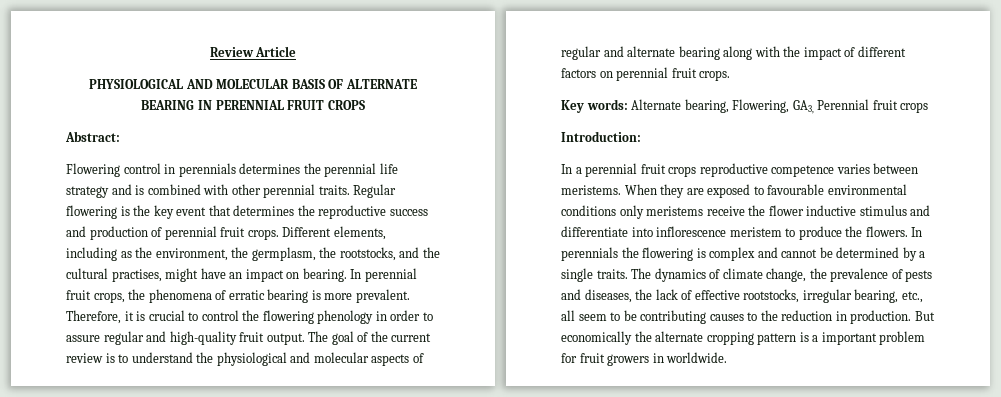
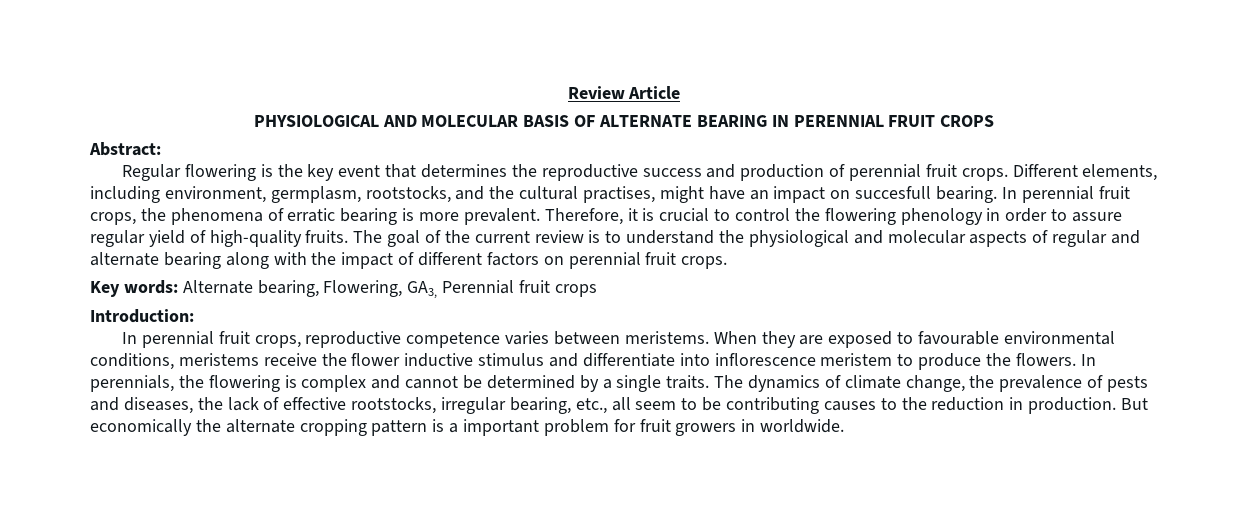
- Flowering control in perennials determines the perennial life strategy and is combined with other perennial traits.
- Different elements, including as the environment, the germplasm, the rootstocks, and the cultural practises, might have an impact on bearing.
+ Different elements, including environment, germplasm, rootstocks, and the cultural practises, might have an impact on succesfull bearing.
- Therefore, it is crucial to control the flowering phenology in order to assure regular and high-quality fruit output.
+ Therefore, it is crucial to control the flowering phenology in order to assure regular yield of high-quality fruits.
- In a perennial fruit crops reproductive competence varies between meristems.
+ In perennial fruit crops, reproductive competence varies between meristems.
- When they are exposed to favourable environmental conditions only meristems receive the flower inductive stimulus and differentiate into inflorescence meristem to produce the flowers.
+ When they are exposed to favourable environmental conditions, meristems receive the flower inductive stimulus and differentiate into inflorescence meristem to produce the flowers.
- In perennials the flowering is complex and cannot be determined by a single traits.
+ In perennials, the flowering is complex and cannot be determined by a single traits.

